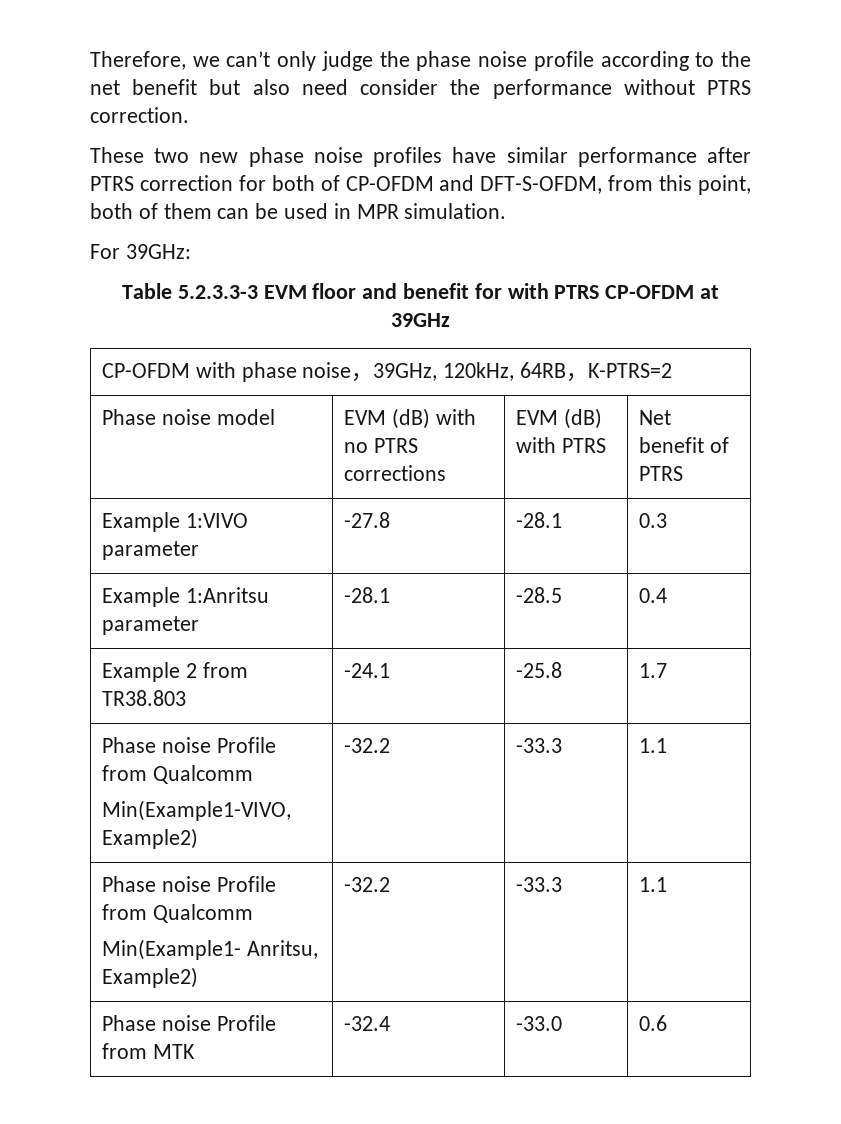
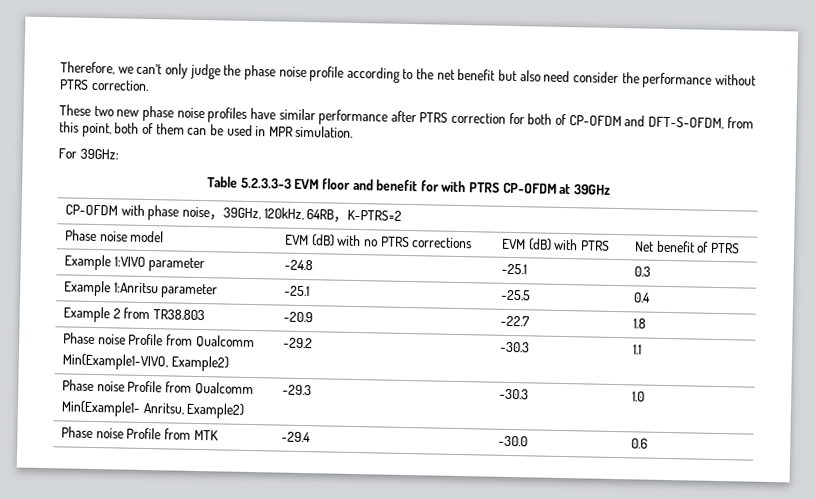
- Example 1:VIVO parameter | -27.8 | -28.1 | 0.3
+ Example 1:VIVO parameter | -24.8 | -25.1 | 0.3
- Example 1:Anritsu parameter | -28.1 | -28.5 | 0.4
+ Example 1:Anritsu parameter | -25.1 | -25.5 | 0.4
- Example 2 from TR38.803 | -24.1 | -25.8 | 1.7
+ Example 2 from TR38.803 | -20.9 | -22.7 | 1.8
  Phase noise Profile from Qualcomm
- Min(Example1-VIVO, Example2) | -32.2 | -33.3 | 1.1
+ Min(Example1-VIVO, Example2) | -29.2 | -30.3 | 1.1
  Phase noise Profile from Qualcomm
- Min(Example1- Anritsu, Example2) | -32.2 | -33.3 | 1.1
+ Min(Example1- Anritsu, Example2) | -29.3 | -30.3 | 1.0
- Phase noise Profile from MTK | -32.4 | -33.0 | 0.6
+ Phase noise Profile from MTK | -29.4 | -30.0 | 0.6

